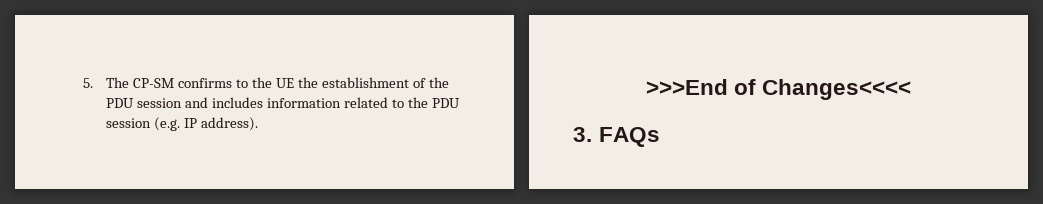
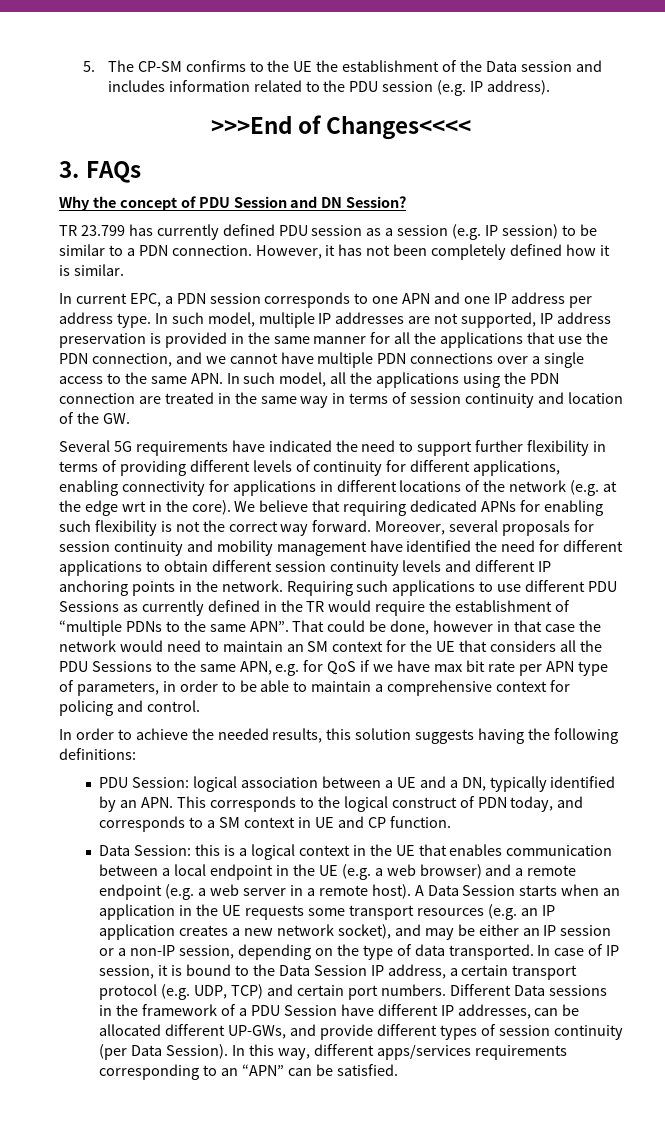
- 5. The CP-SM confirms to the UE the establishment of the PDU session and includes information related to the PDU session (e.g. IP address).
+ 5. The CP-SM confirms to the UE the establishment of the Data session and includes information related to the PDU session (e.g. IP address).
+ Why the concept of PDU Session and DN Session?
+ TR 23.799 has currently defined PDU session as a session (e.g. IP session) to be similar to a PDN connection. However, it has not been completely defined how it is similar.
+ In current EPC, a PDN session corresponds to one APN and one IP address per address type. In such model, multiple IP addresses are not supported, IP address preservation is provided in the same manner for all the applications that use the PDN connection, and we cannot have multiple PDN connections over a single access to the same APN. In such model, all the applications using the PDN connection are treated in the same way in terms of session continuity and location of the GW.
+ Several 5G requirements have indicated the need to support further flexibility in terms of providing different levels of continuity for different applications, enabling connectivity for applications in different locations of the network (e.g. at the edge wrt in the core). We believe that requiring dedicated APNs for enabling such flexibility is not the correct way forward. Moreover, several proposals for session continuity and mobility management have identified the need for different applications to obtain different session continuity levels and different IP anchoring points in the network. Requiring such applications to use different PDU Sessions as currently defined in the TR would require the establishment of “multiple PDNs to the same APN”. That could be done, however in that case the network would need to maintain an SM context for the UE that considers all the PDU Sessions to the same APN, e.g. for QoS if we have max bit rate per APN type of parameters, in order to be able to maintain a comprehensive context for policing and control.
+ In order to achieve the needed results, this solution suggests having the following definitions:
+ PDU Session: logical association between a UE and a DN, typically identified by an APN. This corresponds to the logical construct of PDN today, and corresponds to a SM context in UE and CP function.
+ Data Session: this is a logical context in the UE that enables communication between a local endpoint in the UE (e.g. a web browser) and a remote endpoint (e.g. a web server in a remote host). A Data Session starts when an application in the UE requests some transport resources (e.g. an IP application creates a new network socket), and may be either an IP session or a non-IP session, depending on the type of data transported. In case of IP session, it is bound to the Data Session IP address, a certain transport protocol (e.g. UDP, TCP) and certain port numbers. Different Data sessions in the framework of a PDU Session have different IP addresses, can be allocated different UP-GWs, and provide different types of session continuity (per Data Session). In this way, different apps/services requirements corresponding to an “APN” can be satisfied.

